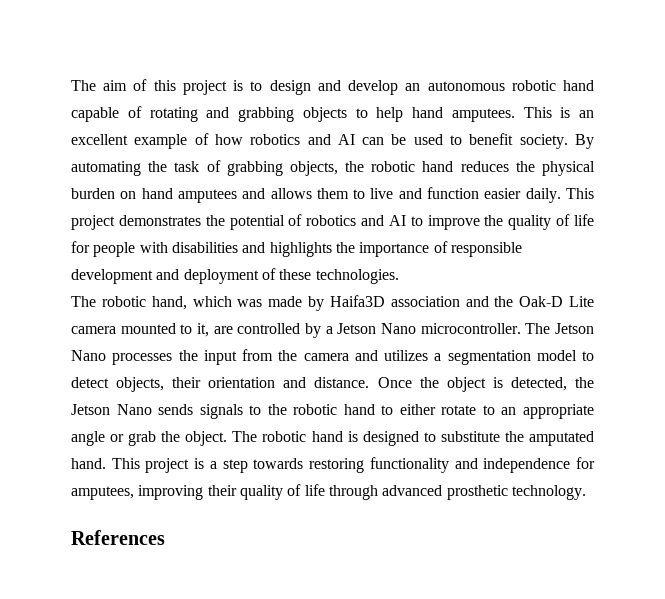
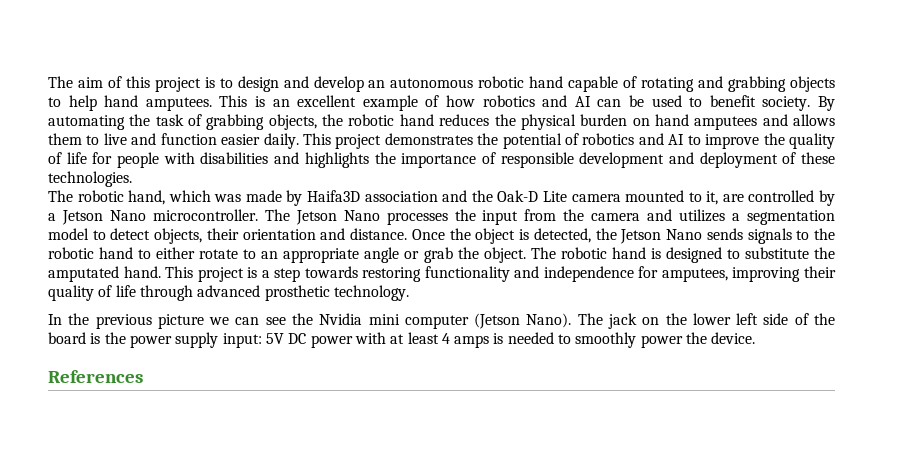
+ In the previous picture we can see the Nvidia mini computer (Jetson Nano). The jack on the lower left side of the board is the power supply input: 5V DC power with at least 4 amps is needed to smoothly power the device.

